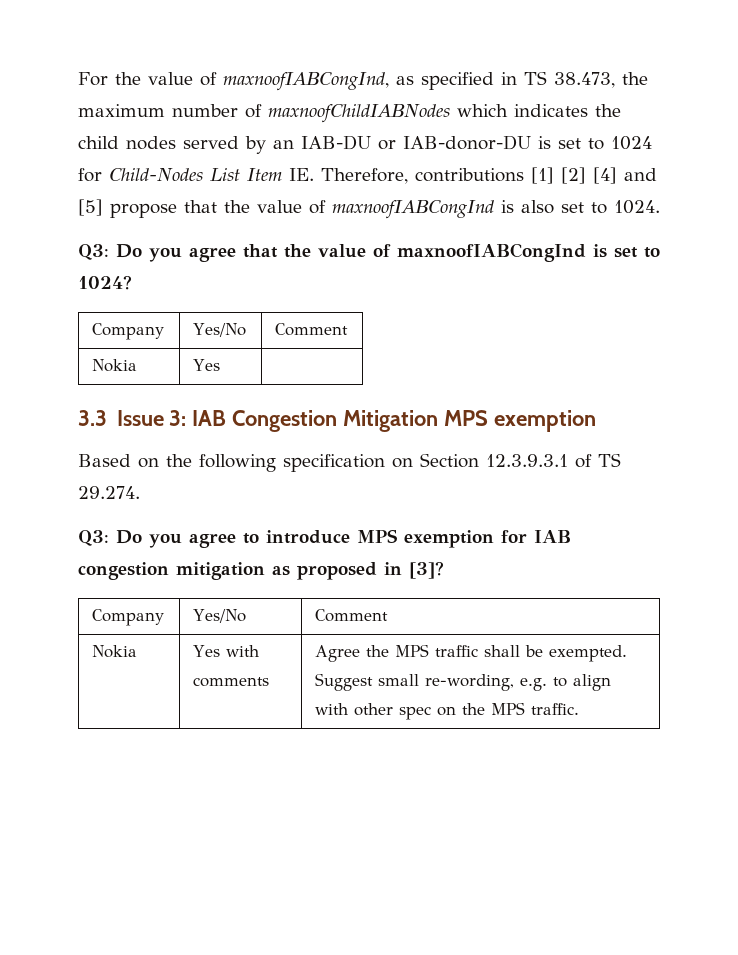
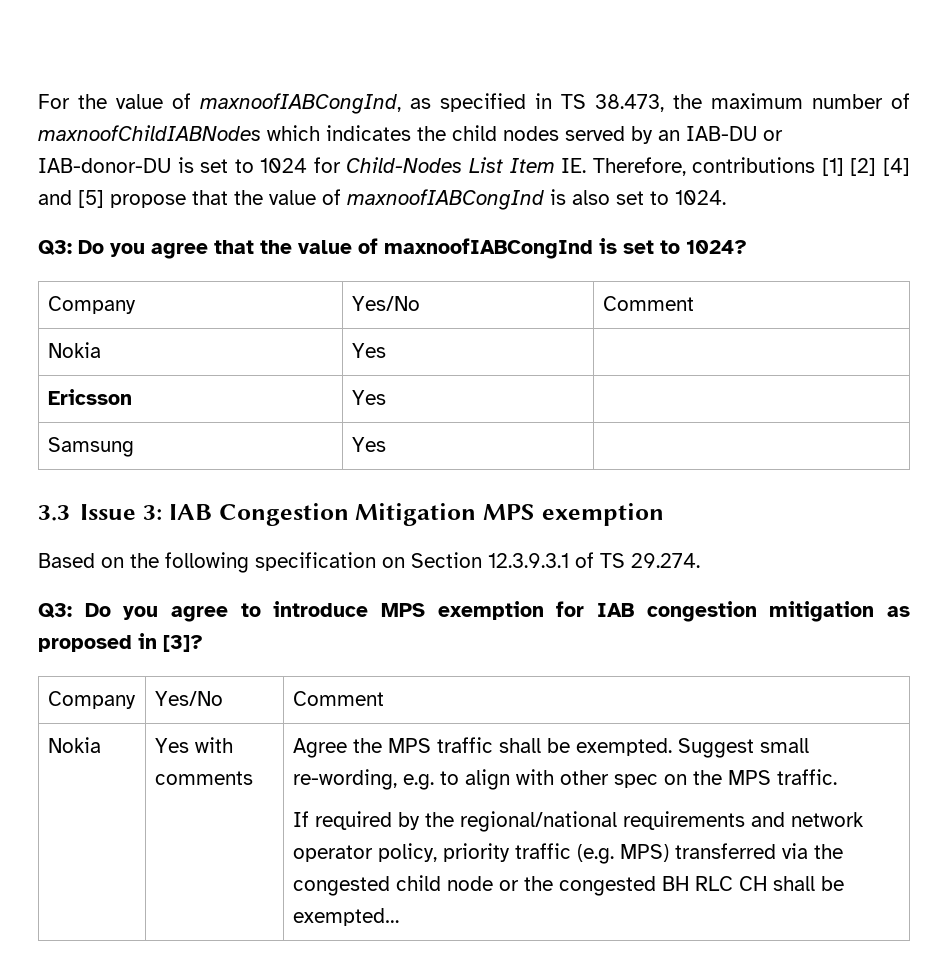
+ Ericsson | Yes |
+ Samsung | Yes |
+ If required by the regional/national requirements and network operator policy, priority traffic (e.g. MPS) transferred via the congested child node or the congested BH RLC CH shall be exempted…

